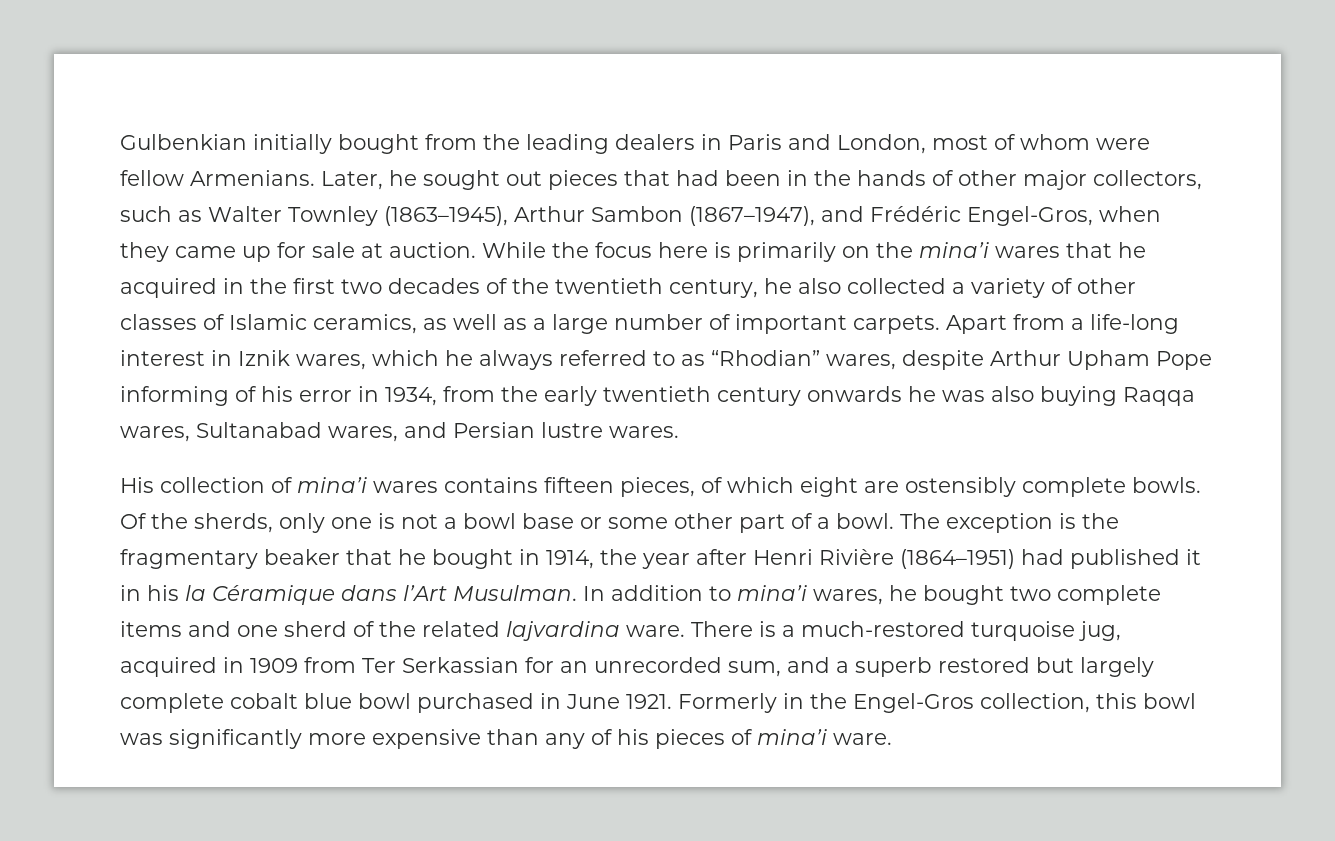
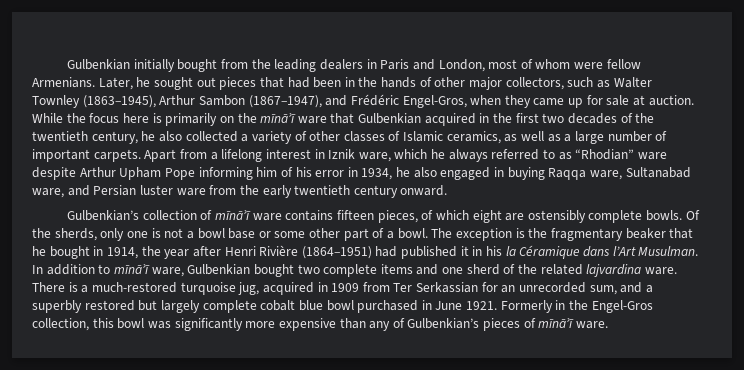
- While the focus here is primarily on the mina’i wares that he acquired in the first two decades of the twentieth century, he also collected a variety of other classes of Islamic ceramics, as well as a large number of important carpets.
+ While the focus here is primarily on the mīnāʾī ware that Gulbenkian acquired in the first two decades of the twentieth century, he also collected a variety of other classes of Islamic ceramics, as well as a large number of important carpets.
- Apart from a life-long interest in Iznik wares, which he always referred to as “Rhodian” wares, despite Arthur Upham Pope informing of his error in 1934, from the early twentieth century onwards he was also buying Raqqa wares, Sultanabad wares, and Persian lustre wares.
- His collection of mina’i wares contains fifteen pieces, of which eight are ostensibly complete bowls.
+ Apart from a lifelong interest in Iznik ware, which he always referred to as “Rhodian” ware despite Arthur Upham Pope informing him of his error in 1934, he also engaged in buying Raqqa ware, Sultanabad ware, and Persian luster ware from the early twentieth century onward.
+ Gulbenkian’s collection of mīnāʾī ware contains fifteen pieces, of which eight are ostensibly complete bowls.
- In addition to mina’i wares, he bought two complete items and one sherd of the related lajvardina ware.
+ In addition to mīnāʾī ware, Gulbenkian bought two complete items and one sherd of the related lajvardina ware.
- There is a much-restored turquoise jug, acquired in 1909 from Ter Serkassian for an unrecorded sum, and a superb restored but largely complete cobalt blue bowl purchased in June 1921.
+ There is a much-restored turquoise jug, acquired in 1909 from Ter Serkassian for an unrecorded sum, and a superbly restored but largely complete cobalt blue bowl purchased in June 1921.
- Formerly in the Engel-Gros collection, this bowl was significantly more expensive than any of his pieces of mina’i ware.
+ Formerly in the Engel-Gros collection, this bowl was significantly more expensive than any of Gulbenkian’s pieces of mīnāʾī ware.

